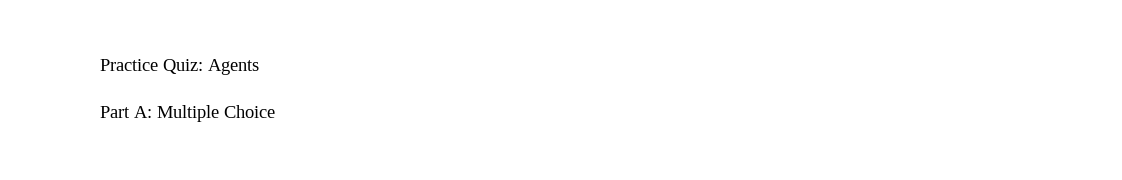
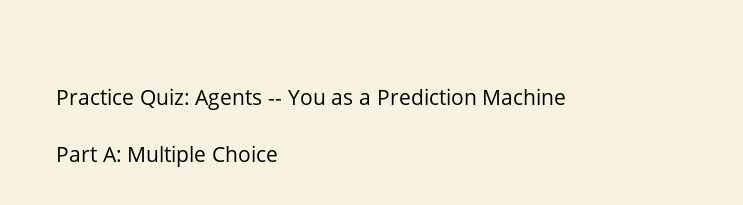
- Practice Quiz: Agents
+ Practice Quiz: Agents -- You as a Prediction Machine

